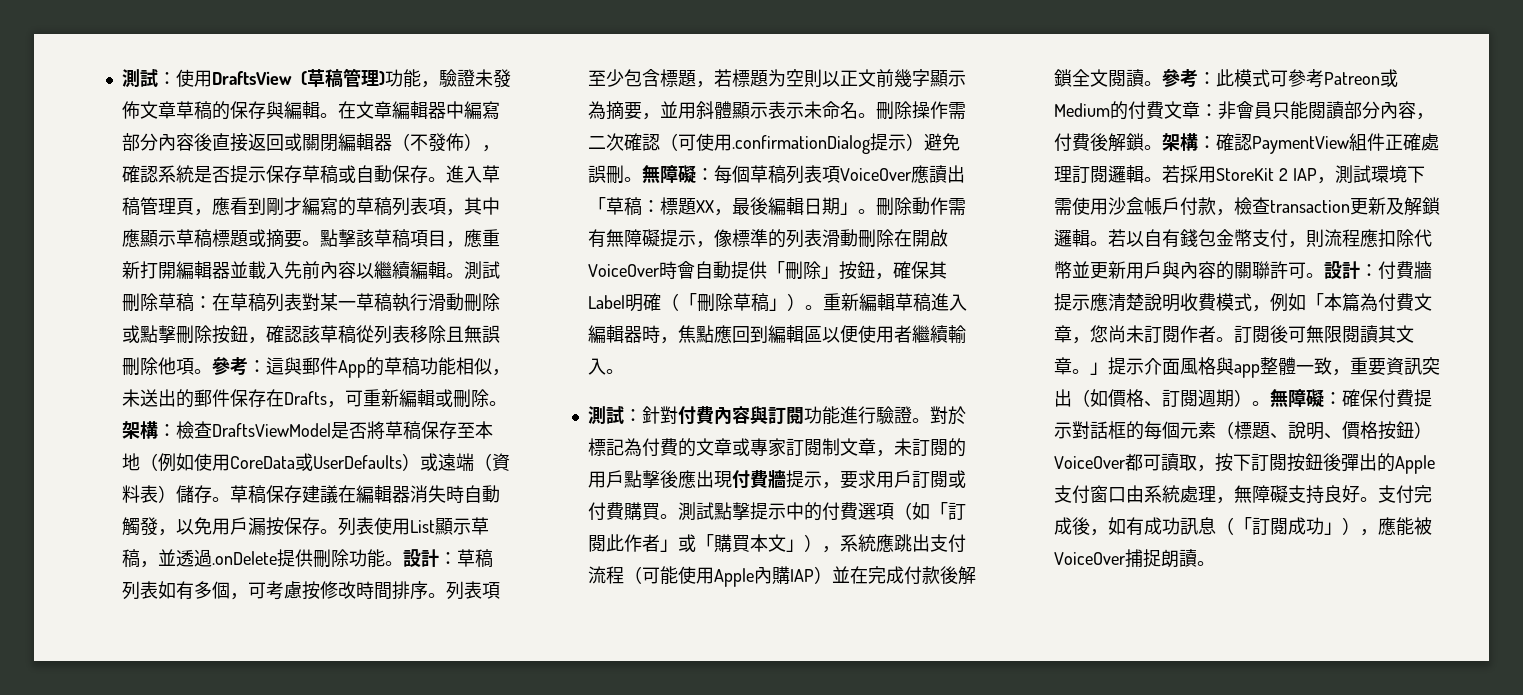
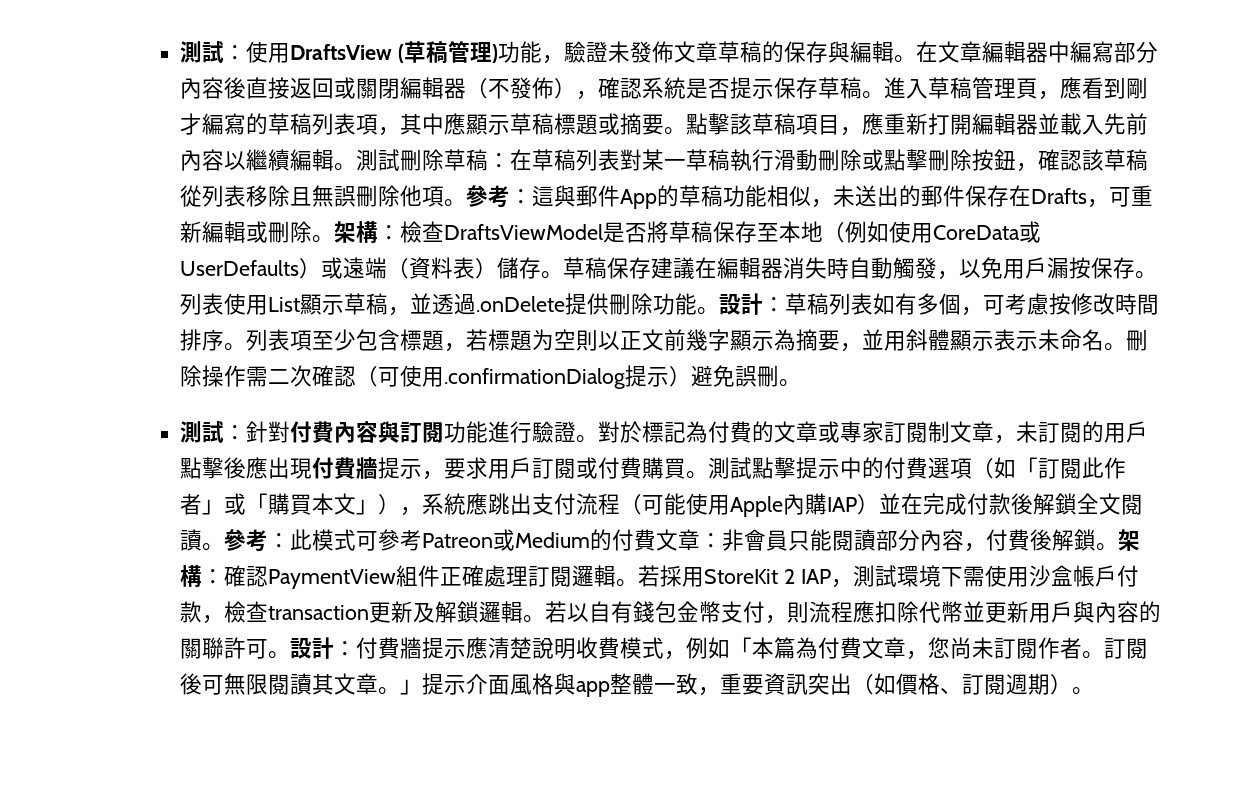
- 在文章編輯器中編寫部分內容後直接返回或關閉編輯器（不發佈），確認系統是否提示保存草稿或自動保存。
+ 在文章編輯器中編寫部分內容後直接返回或關閉編輯器（不發佈），確認系統是否提示保存草稿。
- 無障礙：每個草稿列表項VoiceOver應讀出「草稿：標題XX，最後編輯日期」。刪除動作需有無障礙提示，像標準的列表滑動刪除在開啟VoiceOver時會自動提供「刪除」按鈕，確保其Label明確（「刪除草稿」）。重新編輯草稿進入編輯器時，焦點應回到編輯區以便使用者繼續輸入。
- 無障礙：確保付費提示對話框的每個元素（標題、說明、價格按鈕）VoiceOver都可讀取，按下訂閱按鈕後彈出的Apple支付窗口由系統處理，無障礙支持良好。支付完成後，如有成功訊息（「訂閱成功」），應能被VoiceOver捕捉朗讀。

